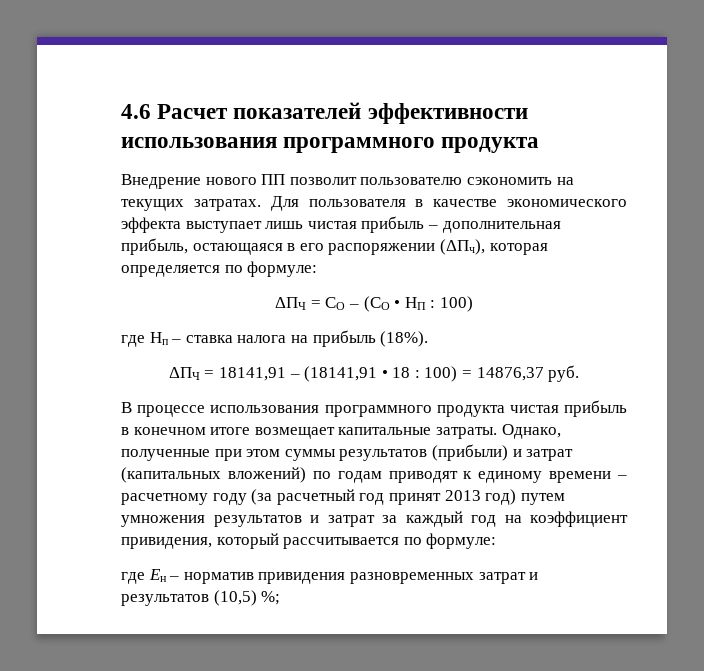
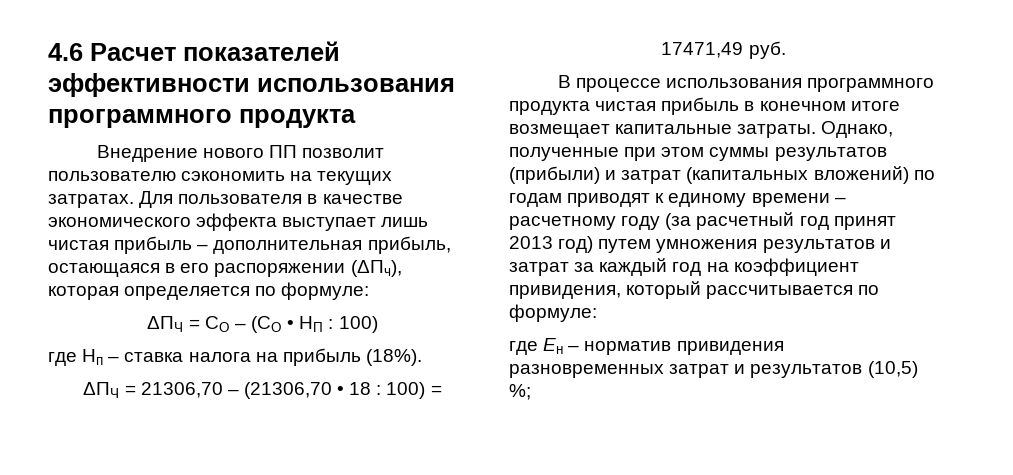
- ΔПЧ = 18141,91 – (18141,91 • 18 : 100) = 14876,37 руб.
+ ΔПЧ = 21306,70 – (21306,70 • 18 : 100) = 17471,49 руб.

